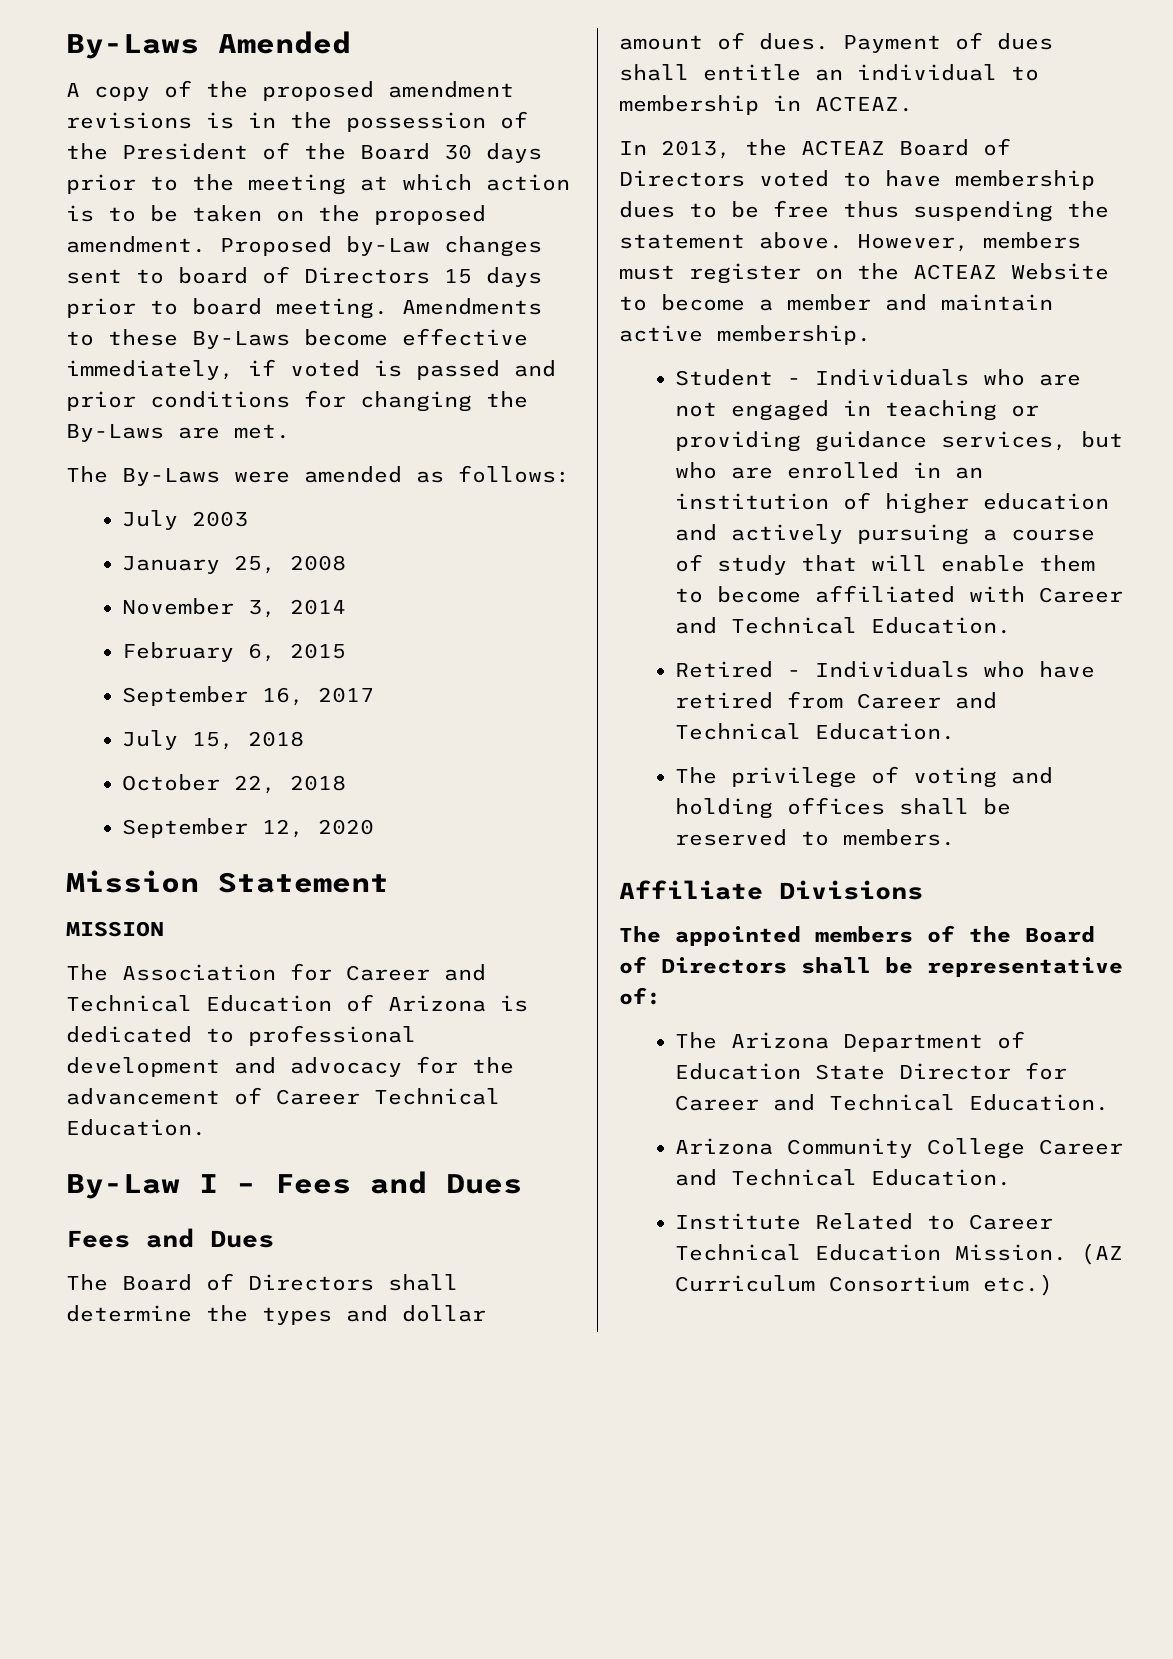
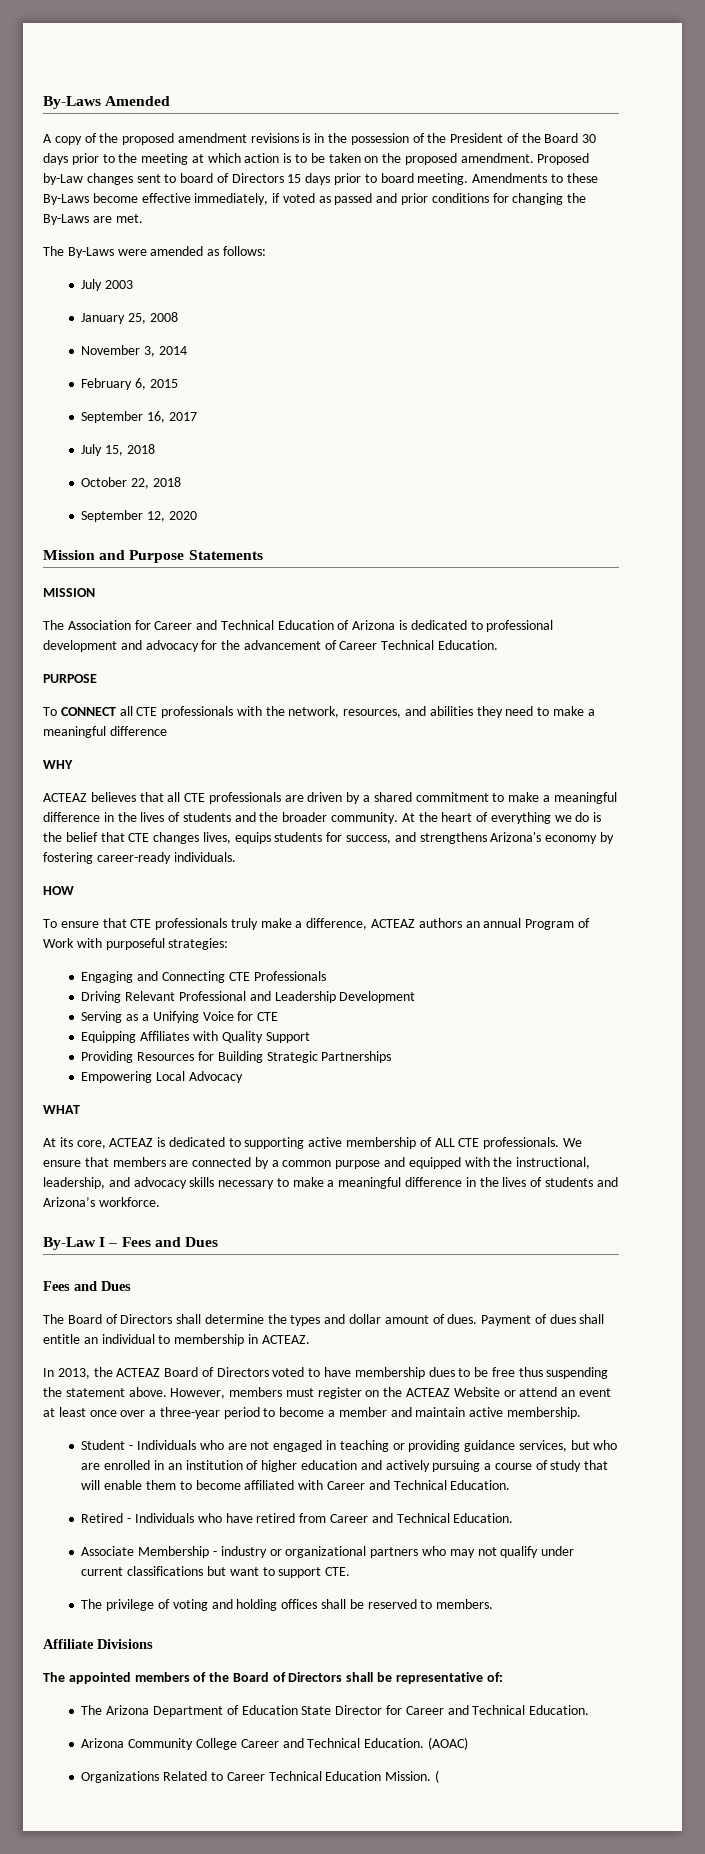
- Amendments to these By-Laws become effective immediately, if voted is passed and prior conditions for changing the By-Laws are met.
+ Amendments to these By-Laws become effective immediately, if voted as passed and prior conditions for changing the By-Laws are met.
- Mission Statement
+ Mission and Purpose Statements
+ PURPOSE
+ To CONNECT all CTE professionals with the network, resources, and abilities they need to make a meaningful difference
+ WHY
+ ACTEAZ believes that all CTE professionals are driven by a shared commitment to make a meaningful difference in the lives of students and the broader community. At the heart of everything we do is the belief that CTE changes lives, equips students for success, and strengthens Arizona's economy by fostering career-ready individuals.
+ HOW
+ To ensure that CTE professionals truly make a difference, ACTEAZ authors an annual Program of Work with purposeful strategies:
+ Engaging and Connecting CTE Professionals
+ Driving Relevant Professional and Leadership Development
+ Serving as a Unifying Voice for CTE
+ Equipping Affiliates with Quality Support
+ Providing Resources for Building Strategic Partnerships
+ Empowering Local Advocacy
+ WHAT
+ At its core, ACTEAZ is dedicated to supporting active membership of ALL CTE professionals. We ensure that members are connected by a common purpose and equipped with the instructional, leadership, and advocacy skills necessary to make a meaningful difference in the lives of students and Arizona’s workforce.
- However, members must register on the ACTEAZ Website to become a member and maintain active membership.
+ However, members must register on the ACTEAZ Website or attend an event at least once over a three-year period to become a member and maintain active membership.
+ Associate Membership - industry or organizational partners who may not qualify under current classifications but want to support CTE.
- Arizona Community College Career and Technical Education.
- Institute Related to Career Technical Education Mission.
+ Arizona Community College Career and Technical Education. (AOAC)
+ Organizations Related to Career Technical Education Mission.
- (AZ Curriculum Consortium etc.)
+ (

